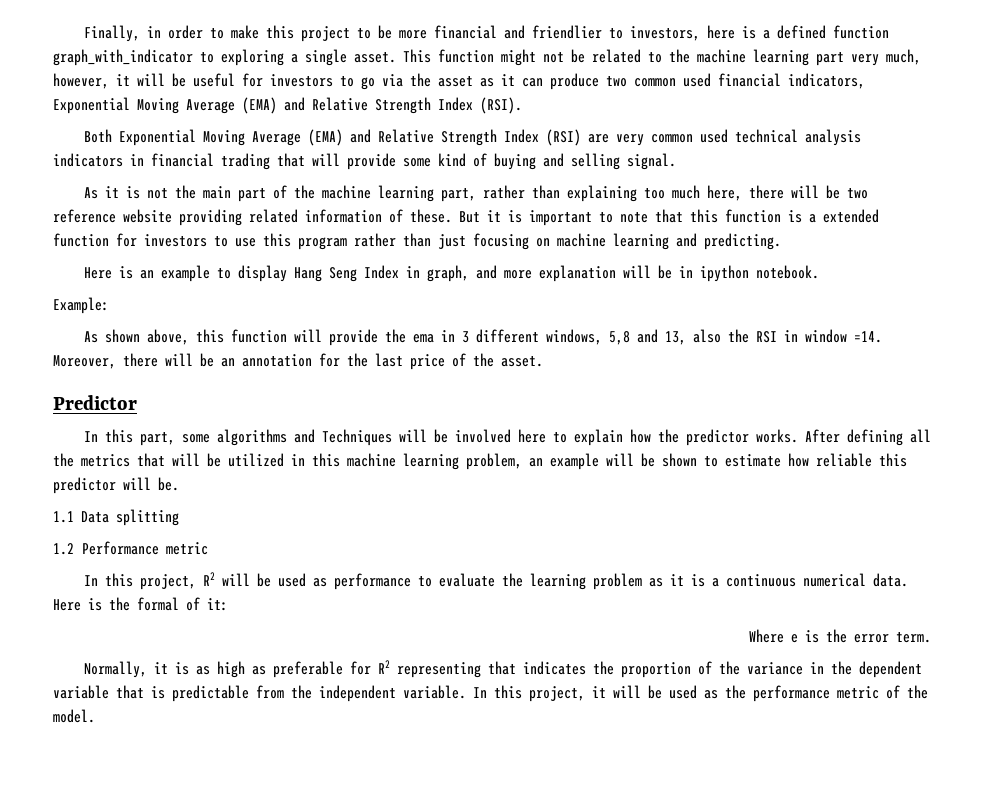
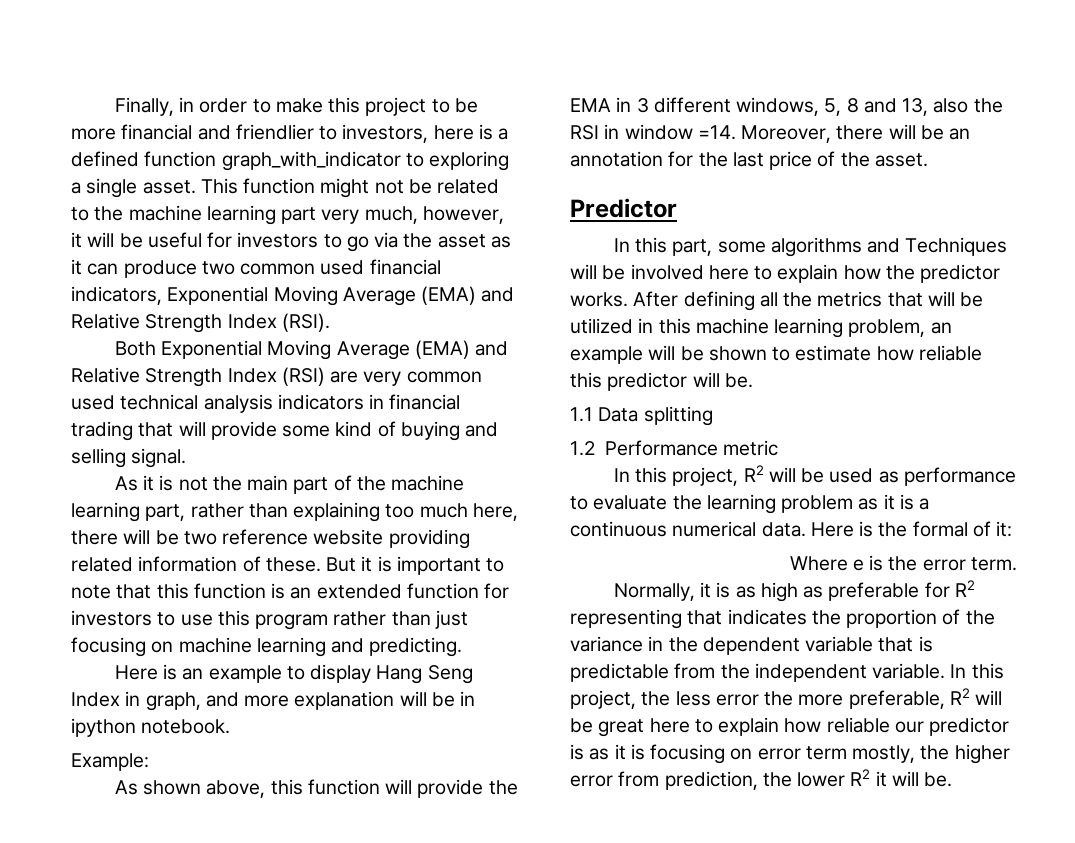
- But it is important to note that this function is a extended function for investors to use this program rather than just focusing on machine learning and predicting.
+ But it is important to note that this function is an extended function for investors to use this program rather than just focusing on machine learning and predicting.
- As shown above, this function will provide the ema in 3 different windows, 5,8 and 13, also the RSI in window =14.
+ As shown above, this function will provide the EMA in 3 different windows, 5, 8 and 13, also the RSI in window =14.
- In this project, it will be used as the performance metric of the model.
+ In this project, the less error the more preferable, R2 will be great here to explain how reliable our predictor is as it is focusing on error term mostly, the higher error from prediction, the lower R2 it will be.

